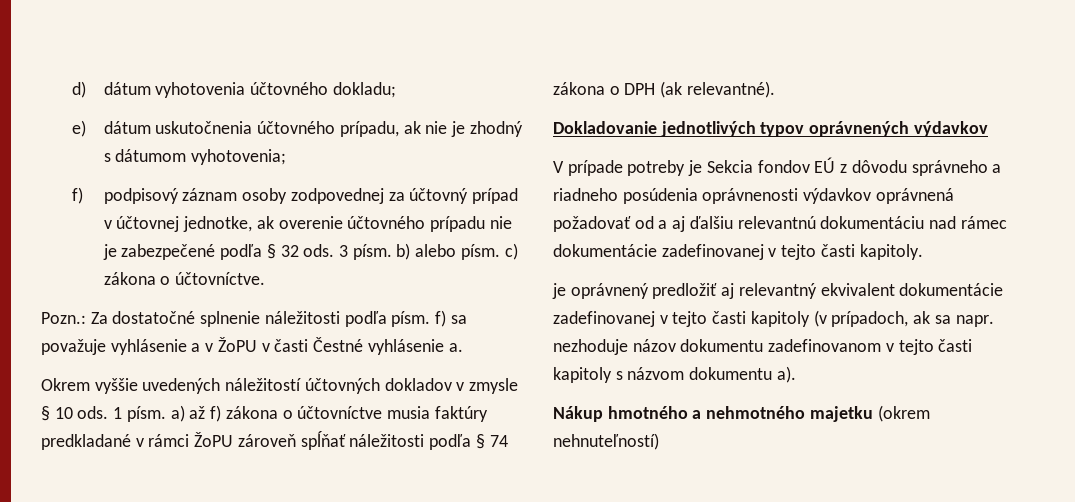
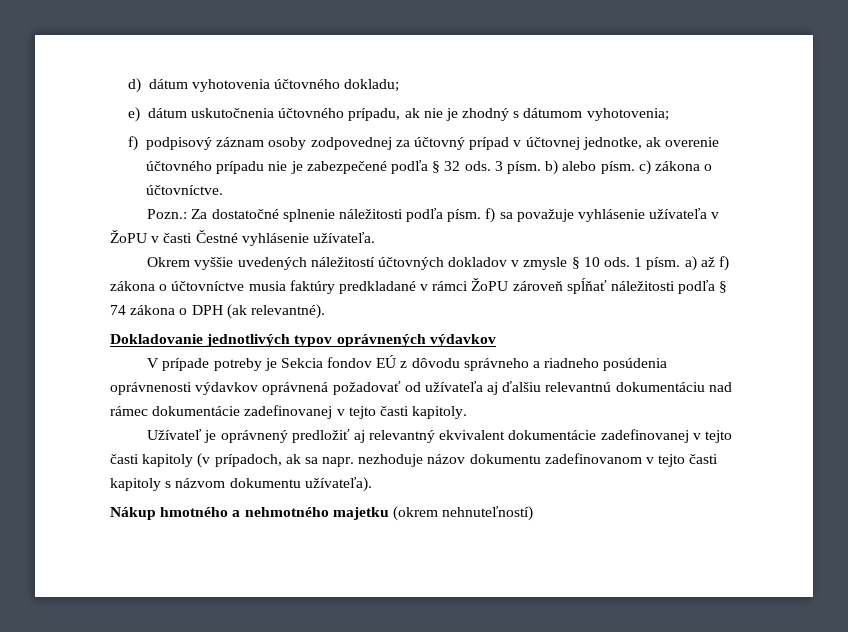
- Pozn.: Za dostatočné splnenie náležitosti podľa písm. f) sa považuje vyhlásenie a v ŽoPU v časti Čestné vyhlásenie a.
+ Pozn.: Za dostatočné splnenie náležitosti podľa písm. f) sa považuje vyhlásenie užívateľa v ŽoPU v časti Čestné vyhlásenie užívateľa.
- V prípade potreby je Sekcia fondov EÚ z dôvodu správneho a riadneho posúdenia oprávnenosti výdavkov oprávnená požadovať od a aj ďalšiu relevantnú dokumentáciu nad rámec dokumentácie zadefinovanej v tejto časti kapitoly.
+ V prípade potreby je Sekcia fondov EÚ z dôvodu správneho a riadneho posúdenia oprávnenosti výdavkov oprávnená požadovať od užívateľa aj ďalšiu relevantnú dokumentáciu nad rámec dokumentácie zadefinovanej v tejto časti kapitoly.
- je oprávnený predložiť aj relevantný ekvivalent dokumentácie zadefinovanej v tejto časti kapitoly (v prípadoch, ak sa napr. nezhoduje názov dokumentu zadefinovanom v tejto časti kapitoly s názvom dokumentu a).
+ Užívateľ je oprávnený predložiť aj relevantný ekvivalent dokumentácie zadefinovanej v tejto časti kapitoly (v prípadoch, ak sa napr. nezhoduje názov dokumentu zadefinovanom v tejto časti kapitoly s názvom dokumentu užívateľa).

